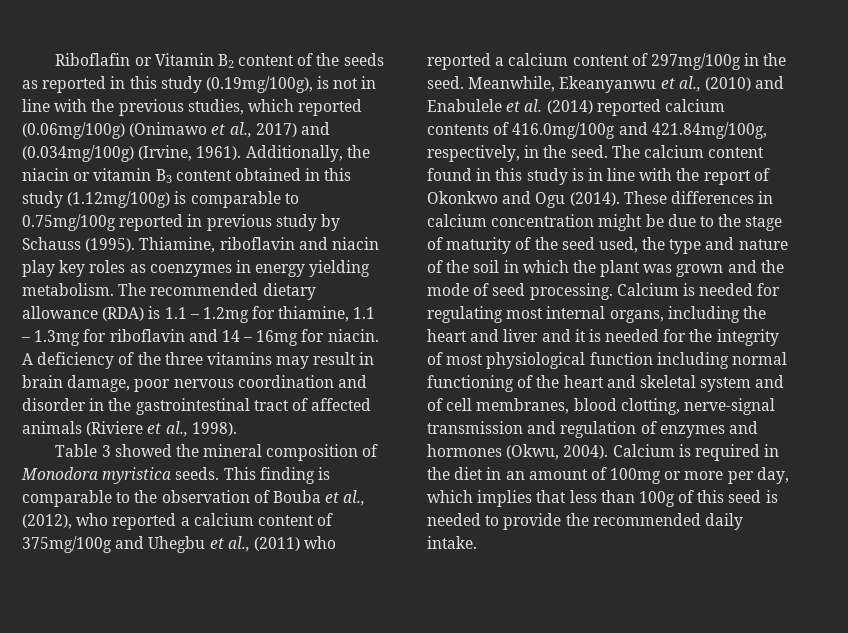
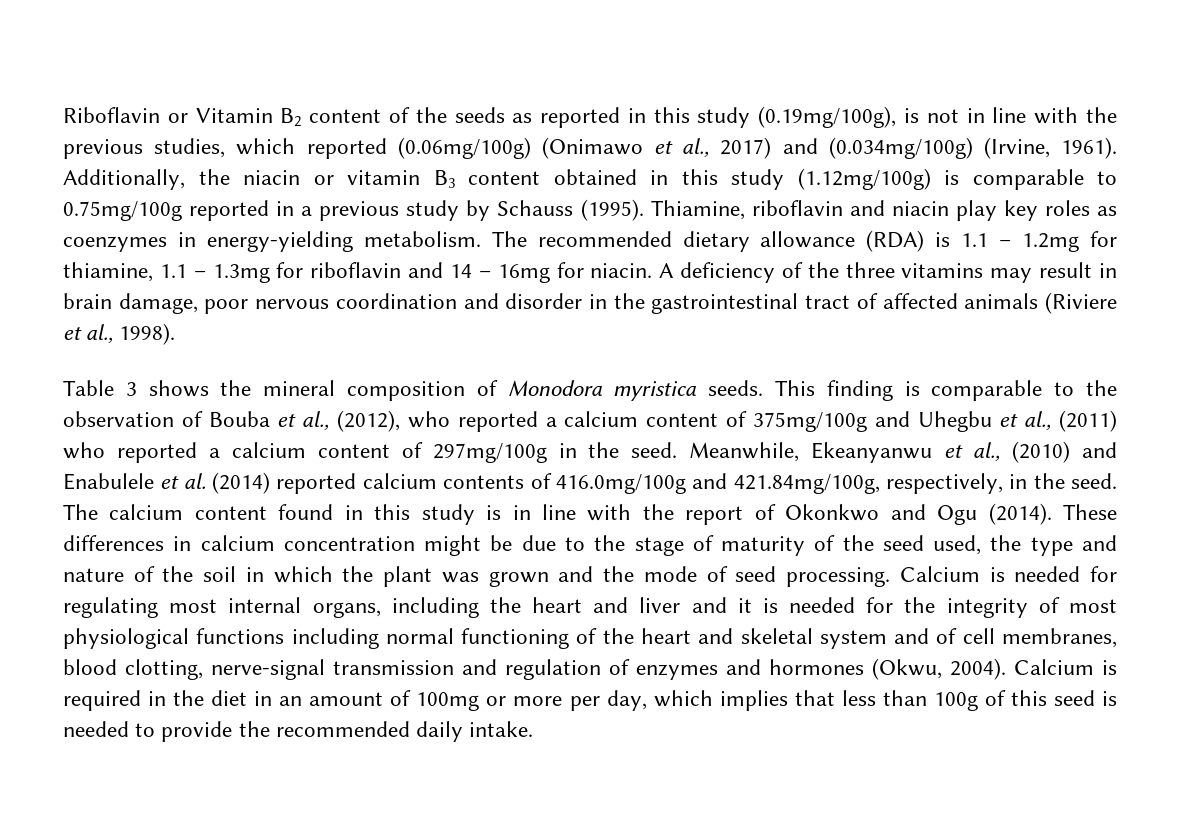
- Riboflafin or Vitamin B2 content of the seeds as reported in this study (0.19mg/100g), is not in line with the previous studies, which reported (0.06mg/100g) (Onimawo et al., 2017) and (0.034mg/100g) (Irvine, 1961).
+ Riboflavin or Vitamin B2 content of the seeds as reported in this study (0.19mg/100g), is not in line with the previous studies, which reported (0.06mg/100g) (Onimawo et al., 2017) and (0.034mg/100g) (Irvine, 1961).
- Additionally, the niacin or vitamin B3 content obtained in this study (1.12mg/100g) is comparable to 0.75mg/100g reported in previous study by Schauss (1995).
+ Additionally, the niacin or vitamin B3 content obtained in this study (1.12mg/100g) is comparable to 0.75mg/100g reported in a previous study by Schauss (1995).
- Thiamine, riboflavin and niacin play key roles as coenzymes in energy yielding metabolism.
+ Thiamine, riboflavin and niacin play key roles as coenzymes in energy-yielding metabolism.
- Table 3 showed the mineral composition of Monodora myristica seeds.
+ Table 3 shows the mineral composition of Monodora myristica seeds.
- Calcium is needed for regulating most internal organs, including the heart and liver and it is needed for the integrity of most physiological function including normal functioning of the heart and skeletal system and of cell membranes, blood clotting, nerve-signal transmission and regulation of enzymes and hormones (Okwu, 2004).
+ Calcium is needed for regulating most internal organs, including the heart and liver and it is needed for the integrity of most physiological functions including normal functioning of the heart and skeletal system and of cell membranes, blood clotting, nerve-signal transmission and regulation of enzymes and hormones (Okwu, 2004).

